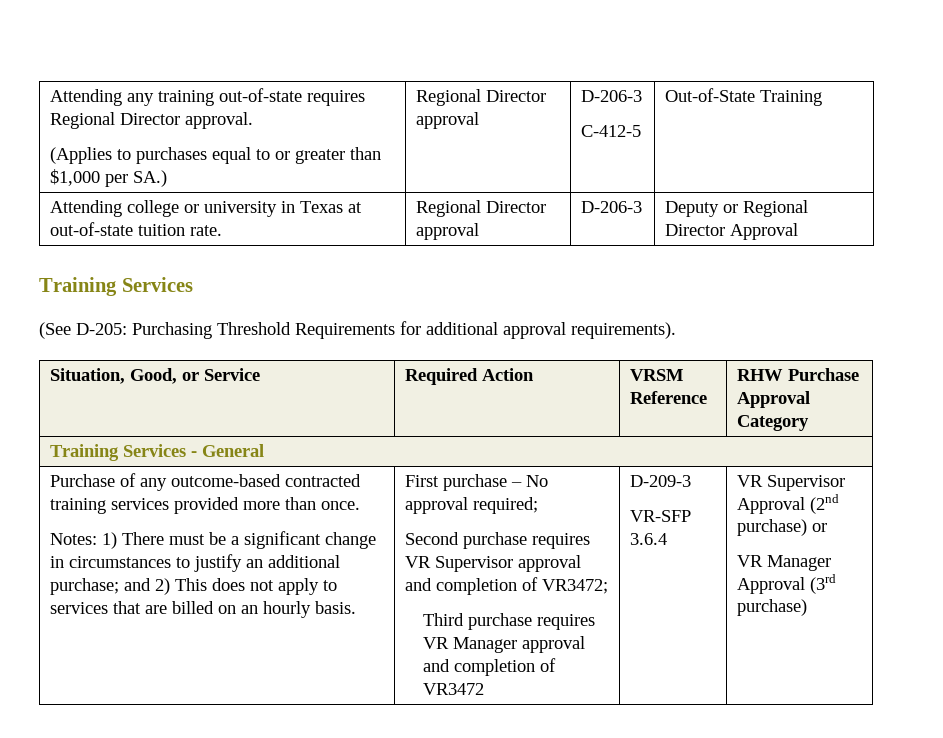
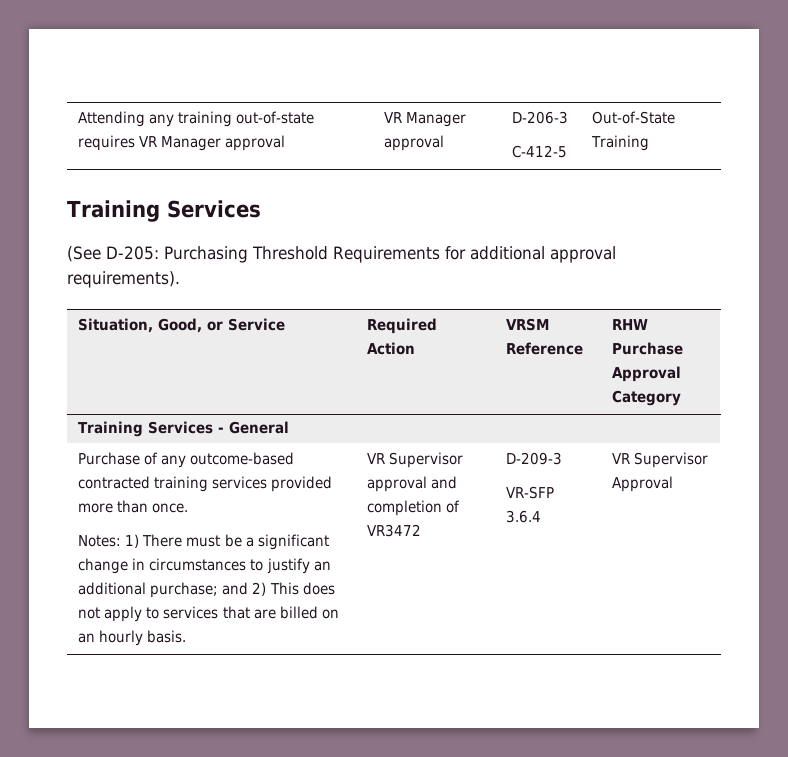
- Attending any training out-of-state requires Regional Director approval.
- (Applies to purchases equal to or greater than $1,000 per SA.) | Regional Director approval | D-206-3
+ Attending any training out-of-state requires VR Manager approval | VR Manager approval | D-206-3
- Attending college or university in Texas at out-of-state tuition rate. | Regional Director approval | D-206-3 | Deputy or Regional Director Approval
- First purchase – No approval required;
- Second purchase requires VR Supervisor approval and completion of VR3472;
- Third purchase requires VR Manager approval and completion of VR3472
+ VR Supervisor approval and completion of VR3472
- VR Supervisor Approval (2nd purchase) or
- VR Manager Approval (3rd purchase)
+ VR Supervisor Approval

